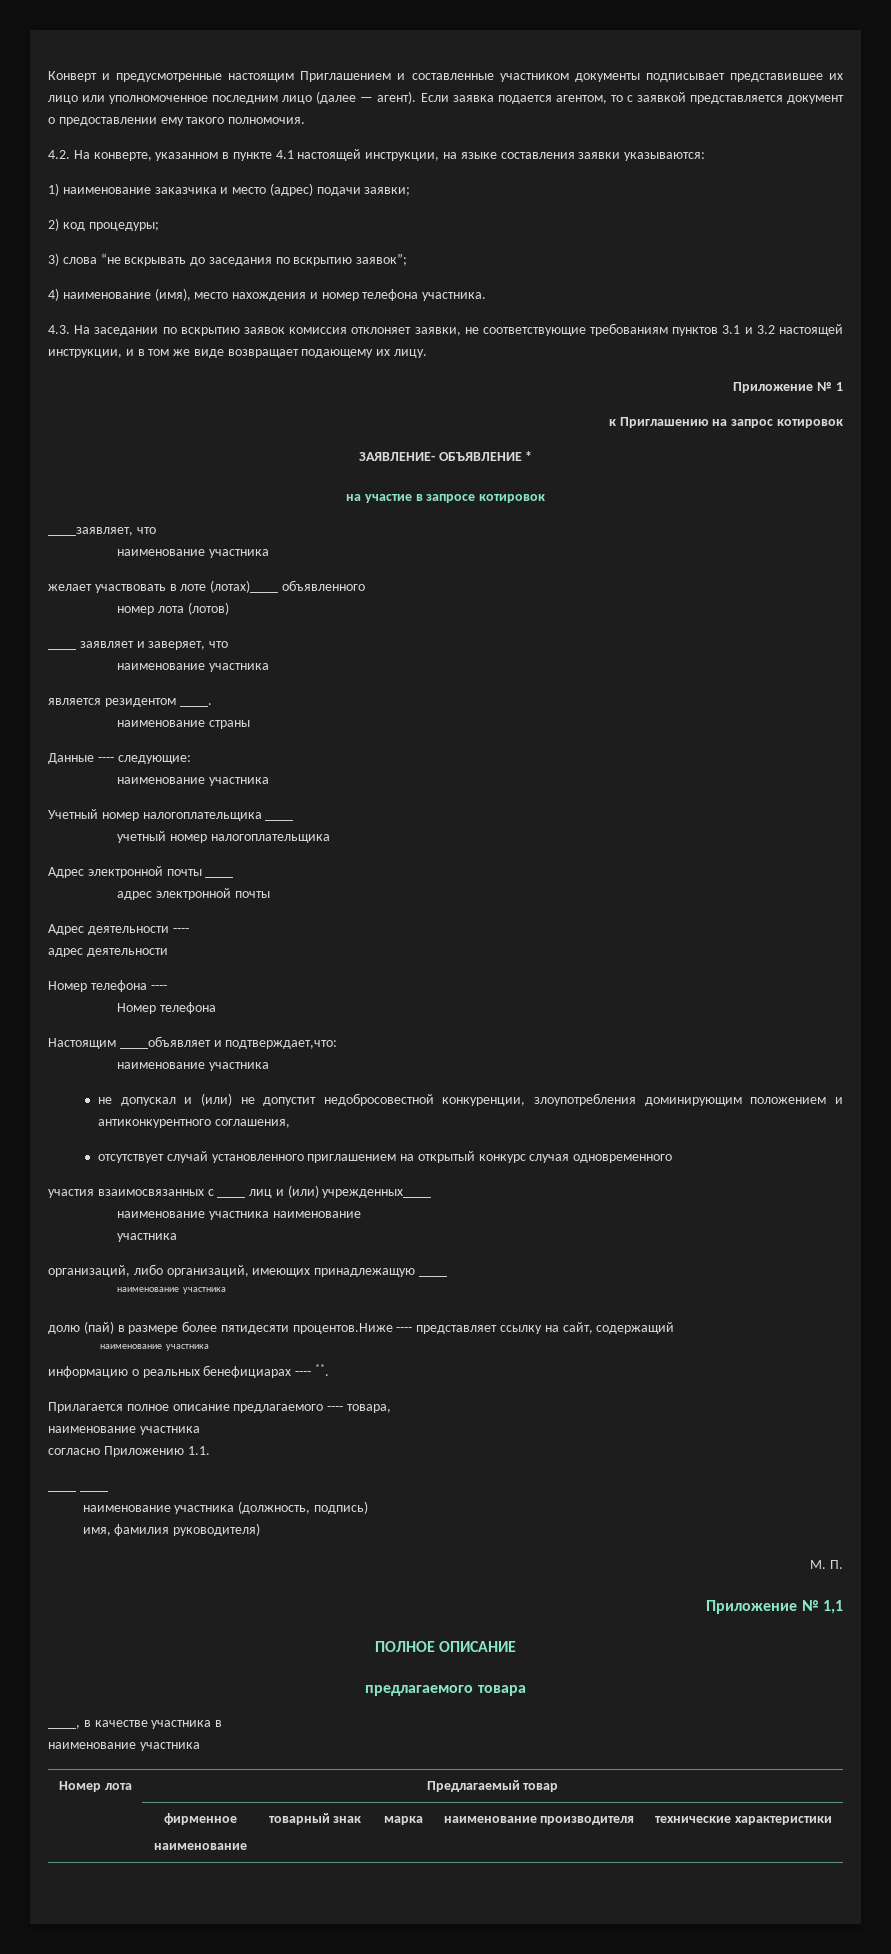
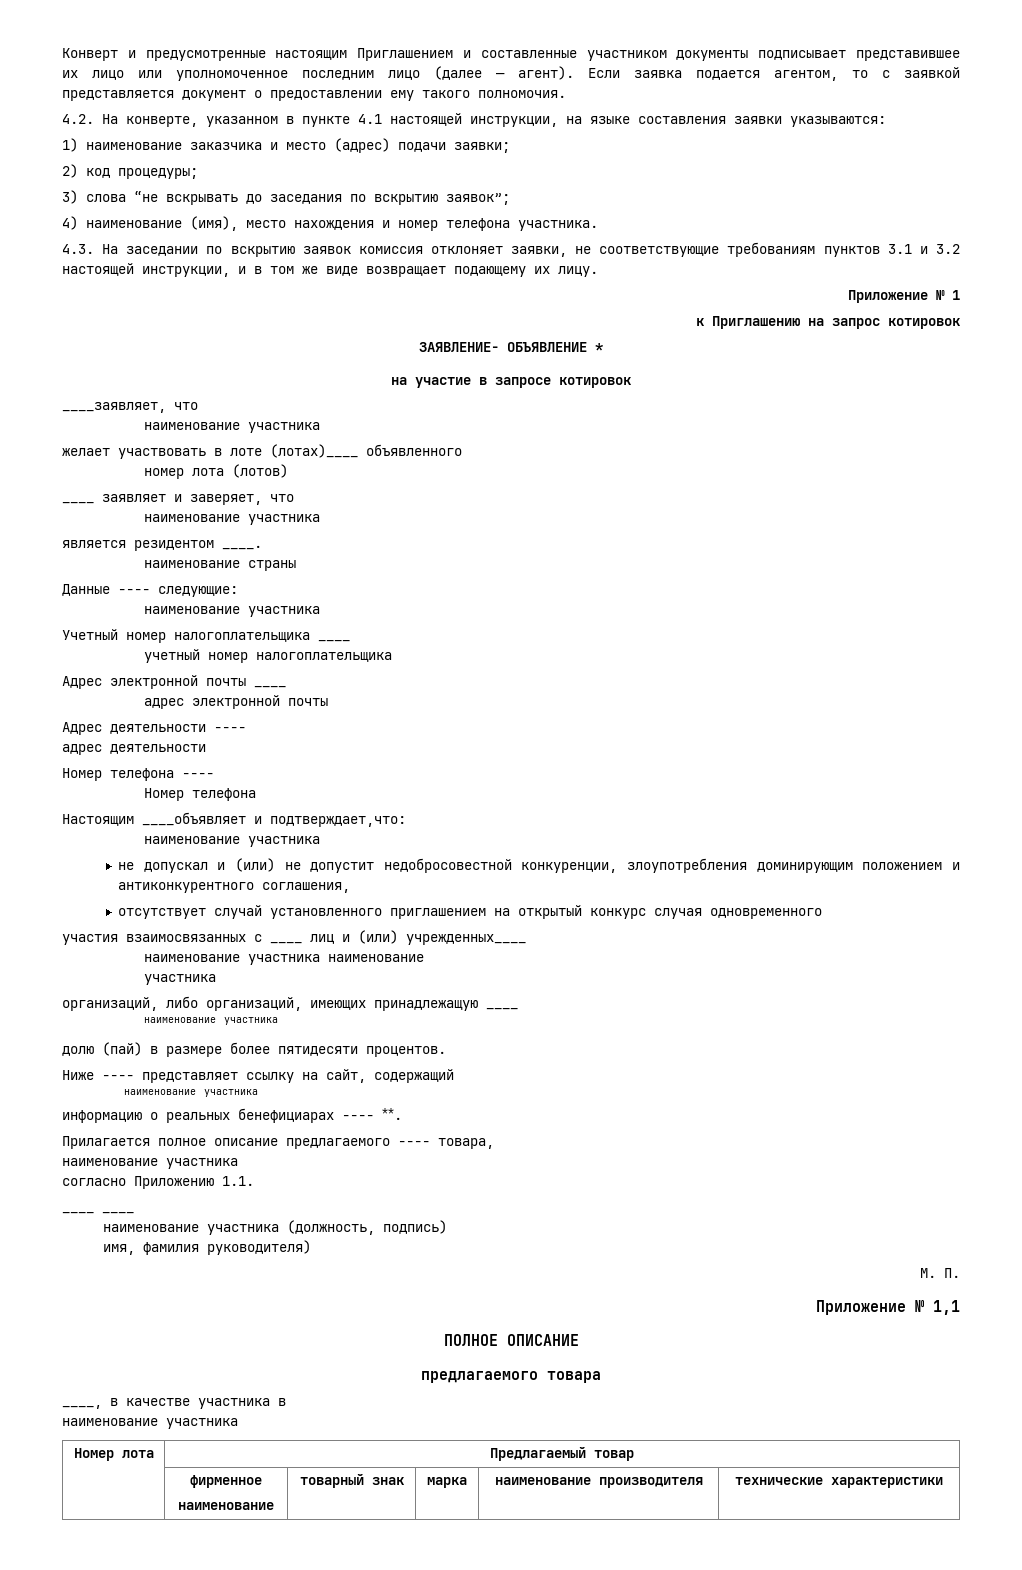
- долю (пай) в размере более пятидесяти процентов.Ниже ---- представляет ссылку на сайт, содержащий
+ долю (пай) в размере более пятидесяти процентов.
+ Ниже ---- представляет ссылку на сайт, содержащий

